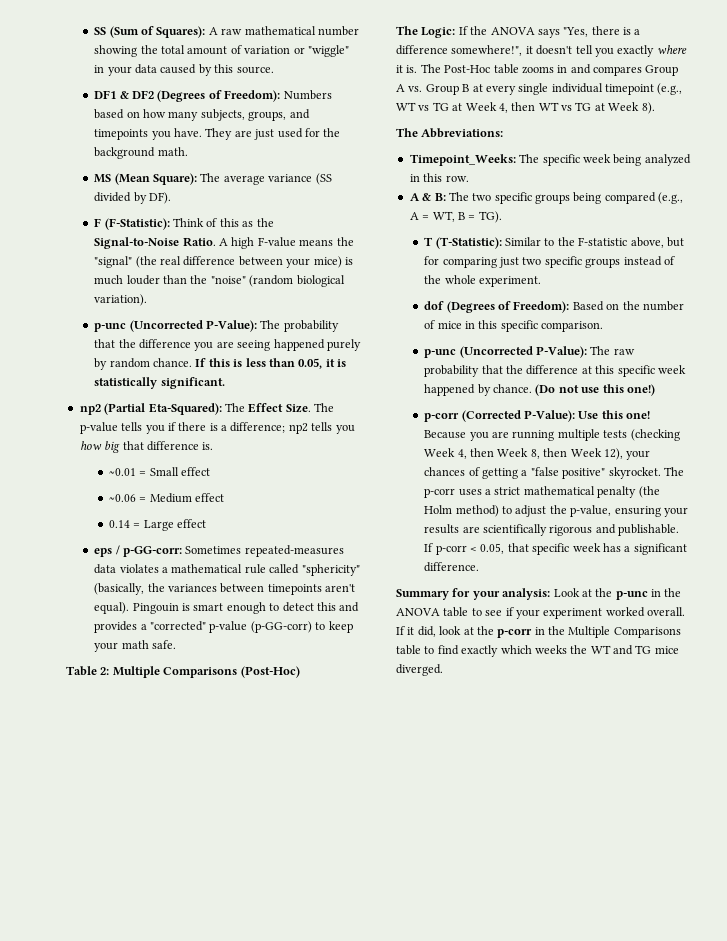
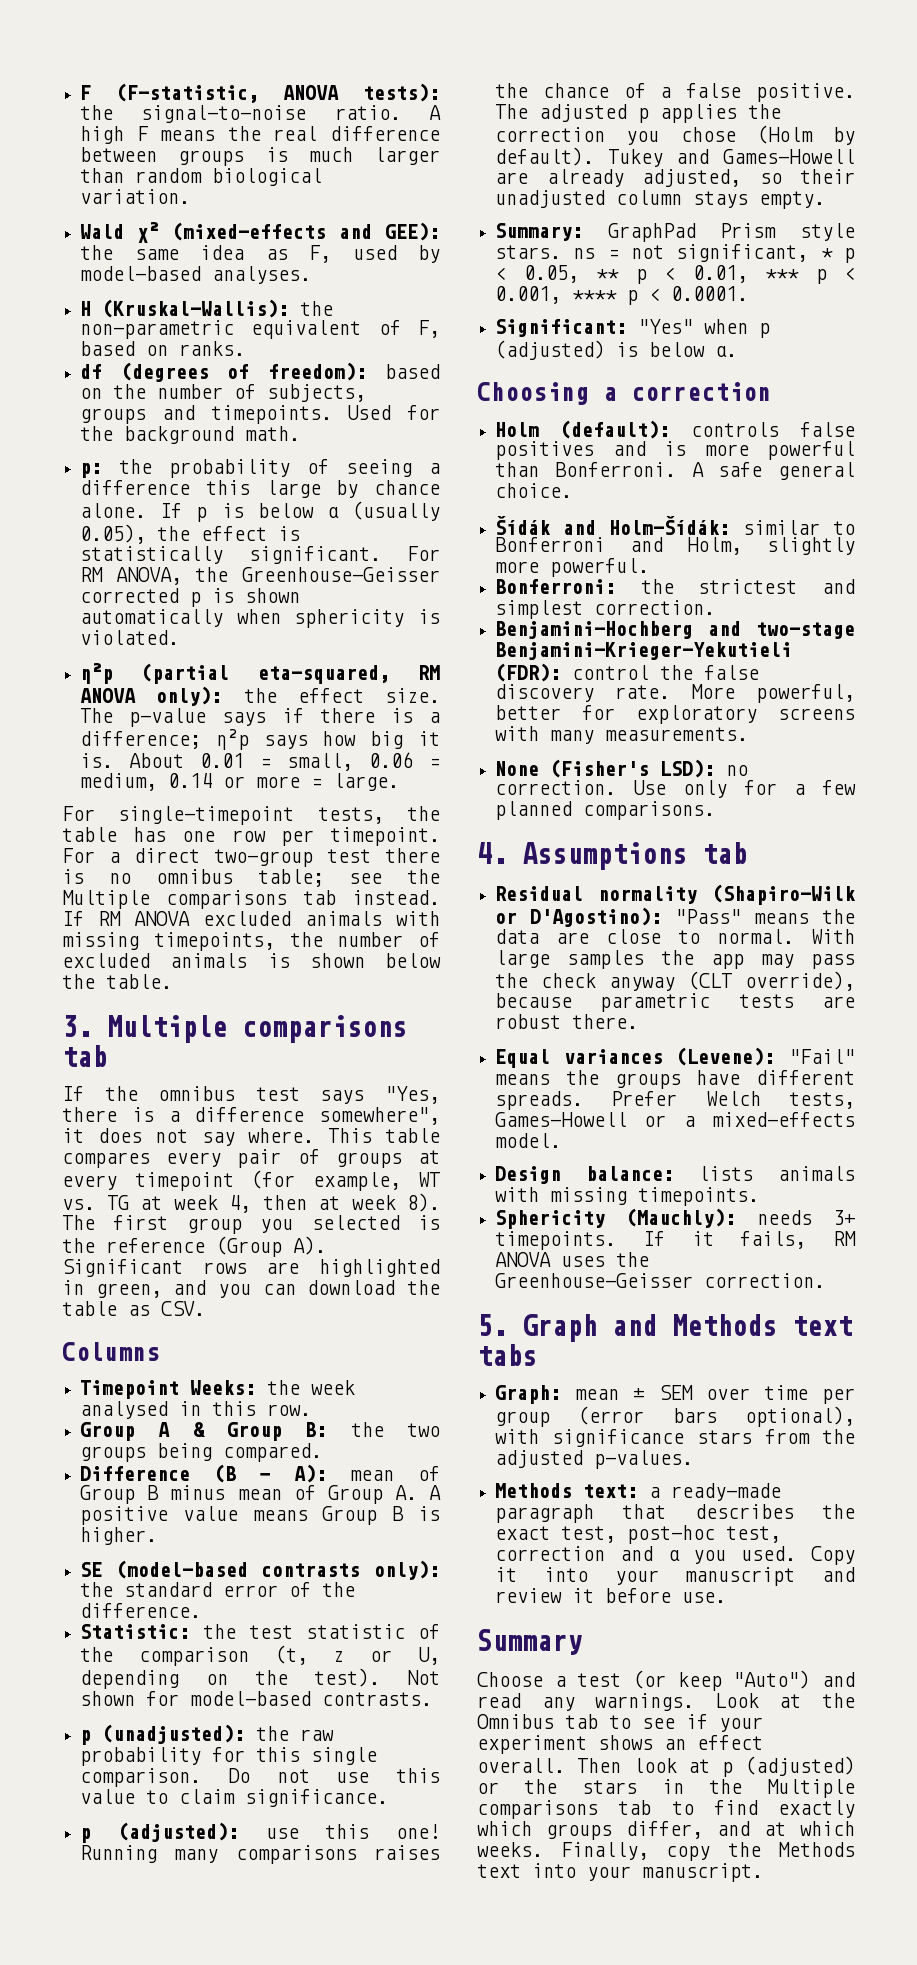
- SS (Sum of Squares): A raw mathematical number showing the total amount of variation or "wiggle" in your data caused by this source.
- DF1 & DF2 (Degrees of Freedom): Numbers based on how many subjects, groups, and timepoints you have. They are just used for the background math.
- MS (Mean Square): The average variance (SS divided by DF).
- F (F-Statistic): Think of this as the Signal-to-Noise Ratio. A high F-value means the "signal" (the real difference between your mice) is much louder than the "noise" (random biological variation).
- p-unc (Uncorrected P-Value): The probability that the difference you are seeing happened purely by random chance. If this is less than 0.05, it is statistically significant.
- np2 (Partial Eta-Squared): The Effect Size. The p-value tells you if there is a difference; np2 tells you how big that difference is.
- ~0.01 = Small effect
- ~0.06 = Medium effect
- 0.14 = Large effect
- eps / p-GG-corr: Sometimes repeated-measures data violates a mathematical rule called "sphericity" (basically, the variances between timepoints aren't equal). Pingouin is smart enough to detect this and provides a "corrected" p-value (p-GG-corr) to keep your math safe.
- Table 2: Multiple Comparisons (Post-Hoc)
- The Logic: If the ANOVA says "Yes, there is a difference somewhere!", it doesn't tell you exactly where it is. The Post-Hoc table zooms in and compares Group A vs. Group B at every single individual timepoint (e.g., WT vs TG at Week 4, then WT vs TG at Week 8).
- The Abbreviations:
- Timepoint_Weeks: The specific week being analyzed in this row.
+ F (F-statistic, ANOVA tests): the signal-to-noise ratio. A high F means the real difference between groups is much larger than random biological variation.
+ Wald χ² (mixed-effects and GEE): the same idea as F, used by model-based analyses.
+ H (Kruskal-Wallis): the non-parametric equivalent of F, based on ranks.
+ df (degrees of freedom): based on the number of subjects, groups and timepoints. Used for the background math.
+ p: the probability of seeing a difference this large by chance alone. If p is below α (usually 0.05), the effect is statistically significant. For RM ANOVA, the Greenhouse-Geisser corrected p is shown automatically when sphericity is violated.
+ η²p (partial eta-squared, RM ANOVA only): the effect size. The p-value says if there is a difference; η²p says how big it is. About 0.01 = small, 0.06 = medium, 0.14 or more = large.
+ For single-timepoint tests, the table has one row per timepoint. For a direct two-group test there is no omnibus table; see the Multiple comparisons tab instead. If RM ANOVA excluded animals with missing timepoints, the number of excluded animals is shown below the table.
+ 3. Multiple comparisons tab
+ If the omnibus test says "Yes, there is a difference somewhere", it does not say where. This table compares every pair of groups at every timepoint (for example, WT vs. TG at week 4, then at week 8). The first group you selected is the reference (Group A). Significant rows are highlighted in green, and you can download the table as CSV.
+ Columns
+ Timepoint Weeks: the week analysed in this row.
- A & B: The two specific groups being compared (e.g., A = WT, B = TG).
- T (T-Statistic): Similar to the F-statistic above, but for comparing just two specific groups instead of the whole experiment.
- dof (Degrees of Freedom): Based on the number of mice in this specific comparison.
- p-unc (Uncorrected P-Value): The raw probability that the difference at this specific week happened by chance. (Do not use this one!)
- p-corr (Corrected P-Value): Use this one! Because you are running multiple tests (checking Week 4, then Week 8, then Week 12), your chances of getting a "false positive" skyrocket. The p-corr uses a strict mathematical penalty (the Holm method) to adjust the p-value, ensuring your results are scientifically rigorous and publishable. If p-corr < 0.05, that specific week has a significant difference.
- Summary for your analysis: Look at the p-unc in the ANOVA table to see if your experiment worked overall. If it did, look at the p-corr in the Multiple Comparisons table to find exactly which weeks the WT and TG mice diverged.
+ Group A & Group B: the two groups being compared.
+ Difference (B − A): mean of Group B minus mean of Group A. A positive value means Group B is higher.
+ SE (model-based contrasts only): the standard error of the difference.
+ Statistic: the test statistic of the comparison (t, z or U, depending on the test). Not shown for model-based contrasts.
+ p (unadjusted): the raw probability for this single comparison. Do not use this value to claim significance.
+ p (adjusted): use this one! Running many comparisons raises the chance of a false positive. The adjusted p applies the correction you chose (Holm by default). Tukey and Games-Howell are already adjusted, so their unadjusted column stays empty.
+ Summary: GraphPad Prism style stars. ns = not significant, * p < 0.05, ** p < 0.01, *** p < 0.001, **** p < 0.0001.
+ Significant: "Yes" when p (adjusted) is below α.
+ Choosing a correction
+ Holm (default): controls false positives and is more powerful than Bonferroni. A safe general choice.
+ Šídák and Holm-Šídák: similar to Bonferroni and Holm, slightly more powerful.
+ Bonferroni: the strictest and simplest correction.
+ Benjamini-Hochberg and two-stage Benjamini-Krieger-Yekutieli (FDR): control the false discovery rate. More powerful, better for exploratory screens with many measurements.
+ None (Fisher's LSD): no correction. Use only for a few planned comparisons.
+ 4. Assumptions tab
+ Residual normality (Shapiro-Wilk or D'Agostino): "Pass" means the data are close to normal. With large samples the app may pass the check anyway (CLT override), because parametric tests are robust there.
+ Equal variances (Levene): "Fail" means the groups have different spreads. Prefer Welch tests, Games-Howell or a mixed-effects model.
+ Design balance: lists animals with missing timepoints.
+ Sphericity (Mauchly): needs 3+ timepoints. If it fails, RM ANOVA uses the Greenhouse-Geisser correction.
+ 5. Graph and Methods text tabs
+ Graph: mean ± SEM over time per group (error bars optional), with significance stars from the adjusted p-values.
+ Methods text: a ready-made paragraph that describes the exact test, post-hoc test, correction and α you used. Copy it into your manuscript and review it before use.
+ Summary
+ Choose a test (or keep "Auto") and read any warnings. Look at the Omnibus tab to see if your experiment shows an effect overall. Then look at p (adjusted) or the stars in the Multiple comparisons tab to find exactly which groups differ, and at which weeks. Finally, copy the Methods text into your manuscript.

